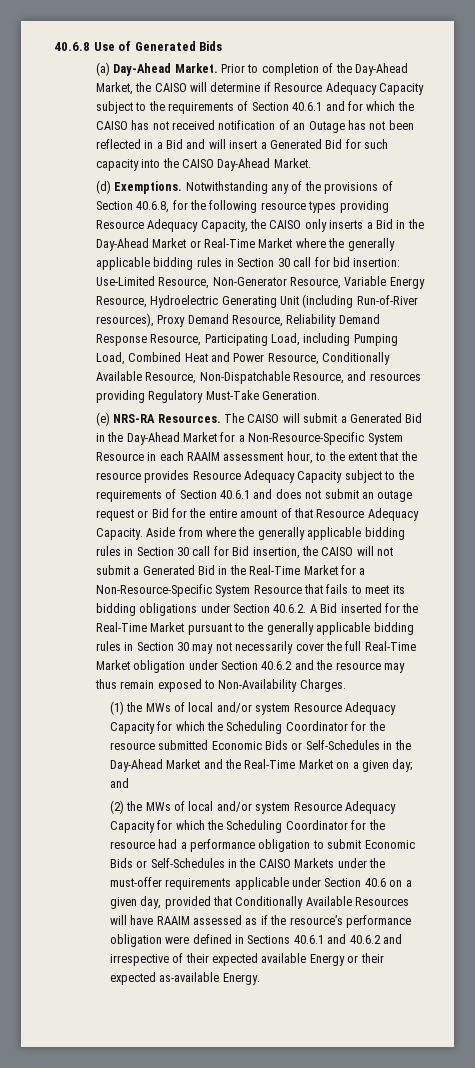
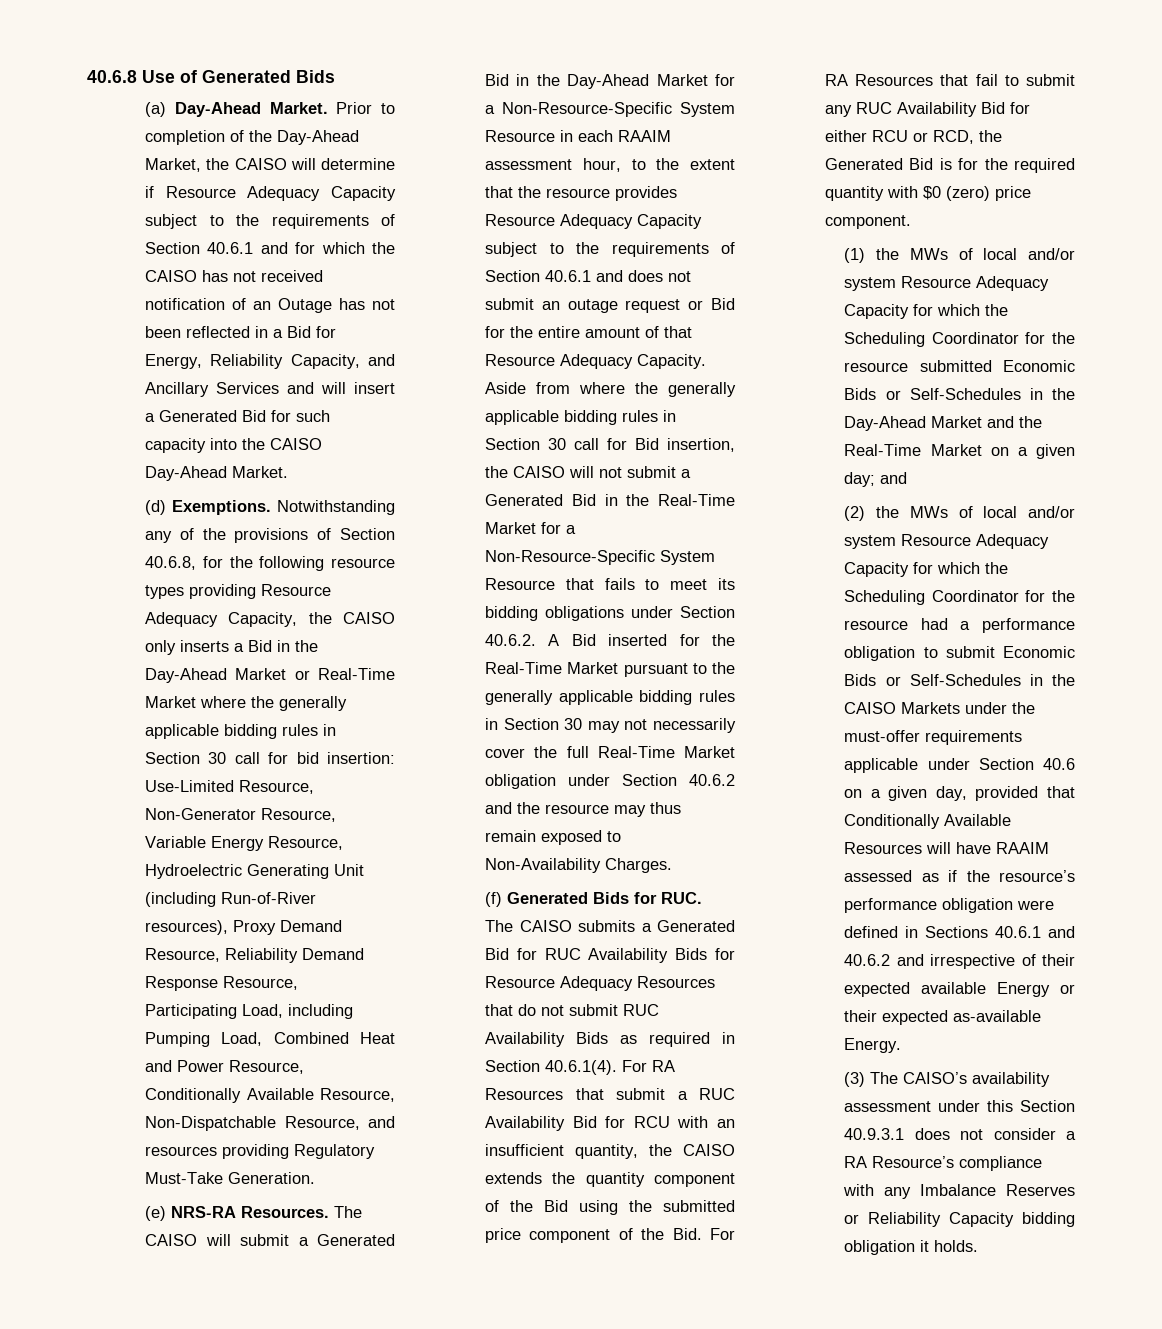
- Prior to completion of the Day-Ahead Market, the CAISO will determine if Resource Adequacy Capacity subject to the requirements of Section 40.6.1 and for which the CAISO has not received notification of an Outage has not been reflected in a Bid and will insert a Generated Bid for such capacity into the CAISO Day-Ahead Market.
+ Prior to completion of the Day-Ahead Market, the CAISO will determine if Resource Adequacy Capacity subject to the requirements of Section 40.6.1 and for which the CAISO has not received notification of an Outage has not been reflected in a Bid for Energy, Reliability Capacity, and Ancillary Services and will insert a Generated Bid for such capacity into the CAISO Day-Ahead Market.
+ (f) Generated Bids for RUC. The CAISO submits a Generated Bid for RUC Availability Bids for Resource Adequacy Resources that do not submit RUC Availability Bids as required in Section 40.6.1(4). For RA Resources that submit a RUC Availability Bid for RCU with an insufficient quantity, the CAISO extends the quantity component of the Bid using the submitted price component of the Bid. For RA Resources that fail to submit any RUC Availability Bid for either RCU or RCD, the Generated Bid is for the required quantity with $0 (zero) price component.
+ (3) The CAISO’s availability assessment under this Section 40.9.3.1 does not consider a RA Resource’s compliance with any Imbalance Reserves or Reliability Capacity bidding obligation it holds.

